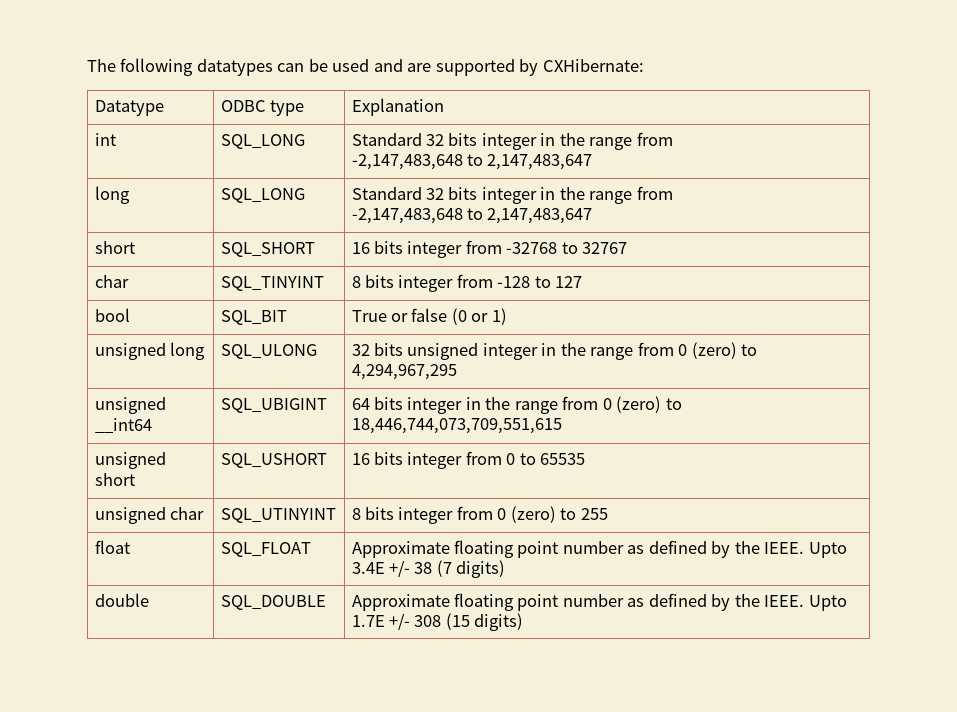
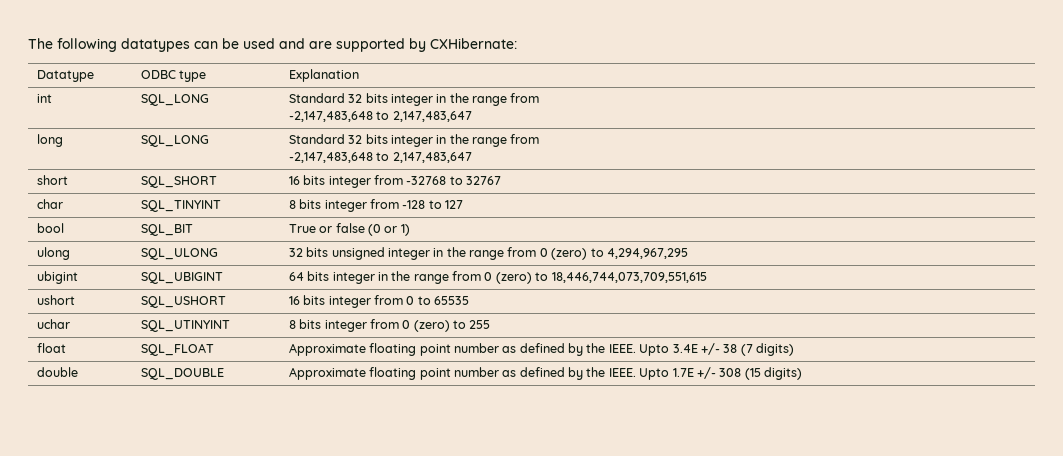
- unsigned long | SQL_ULONG | 32 bits unsigned integer in the range from 0 (zero) to 4,294,967,295
+ ulong | SQL_ULONG | 32 bits unsigned integer in the range from 0 (zero) to 4,294,967,295
- unsigned __int64 | SQL_UBIGINT | 64 bits integer in the range from 0 (zero) to 18,446,744,073,709,551,615
+ ubigint | SQL_UBIGINT | 64 bits integer in the range from 0 (zero) to 18,446,744,073,709,551,615
- unsigned short | SQL_USHORT | 16 bits integer from 0 to 65535
+ ushort | SQL_USHORT | 16 bits integer from 0 to 65535
- unsigned char | SQL_UTINYINT | 8 bits integer from 0 (zero) to 255
+ uchar | SQL_UTINYINT | 8 bits integer from 0 (zero) to 255

